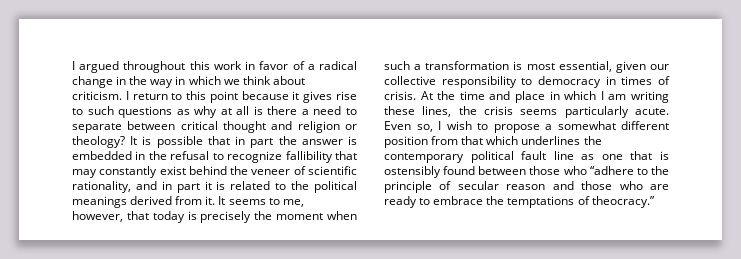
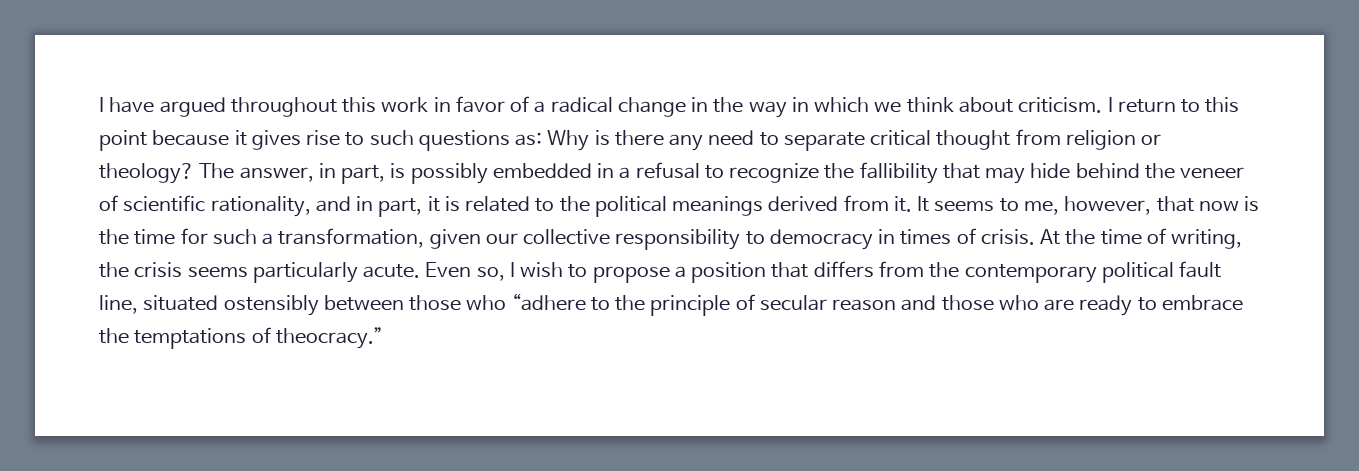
- I argued throughout this work in favor of a radical change in the way in which we think about criticism.
+ I have argued throughout this work in favor of a radical change in the way in which we think about criticism.
- I return to this point because it gives rise to such questions as why at all is there a need to separate between critical thought and religion or theology?
+ I return to this point because it gives rise to such questions as: Why is there any need to separate critical thought from religion or theology?
- It is possible that in part the answer is embedded in the refusal to recognize fallibility that may constantly exist behind the veneer of scientific rationality, and in part it is related to the political meanings derived from it.
+ The answer, in part, is possibly embedded in a refusal to recognize the fallibility that may hide behind the veneer of scientific rationality, and in part, it is related to the political meanings derived from it.
- It seems to me, however, that today is precisely the moment when such a transformation is most essential, given our collective responsibility to democracy in times of crisis.
+ It seems to me, however, that now is the time for such a transformation, given our collective responsibility to democracy in times of crisis.
- At the time and place in which I am writing these lines, the crisis seems particularly acute.
+ At the time of writing, the crisis seems particularly acute.
- Even so, I wish to propose a somewhat different position from that which underlines the contemporary political fault line as one that is ostensibly found between those who “adhere to the principle of secular reason and those who are ready to embrace the temptations of theocracy.”
+ Even so, I wish to propose a position that differs from the contemporary political fault line, situated ostensibly between those who “adhere to the principle of secular reason and those who are ready to embrace the temptations of theocracy.”

